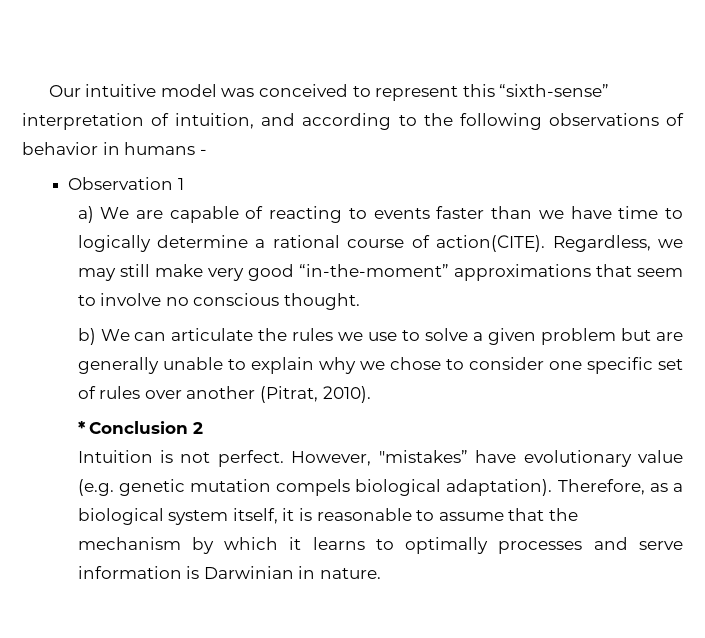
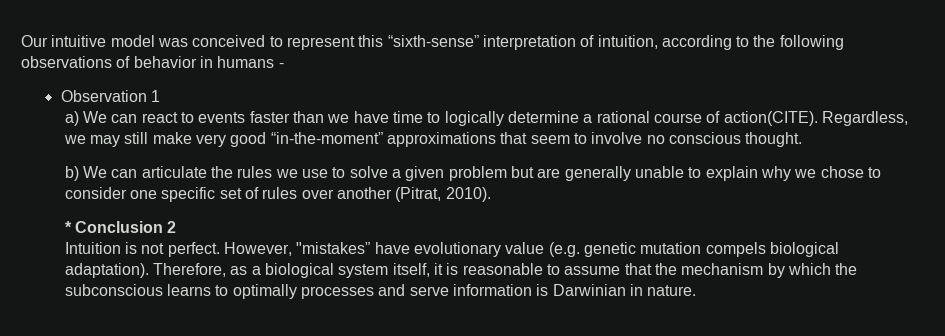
- Our intuitive model was conceived to represent this “sixth-sense” interpretation of intuition, and according to the following observations of behavior in humans -
+ Our intuitive model was conceived to represent this “sixth-sense” interpretation of intuition, according to the following observations of behavior in humans -
- a) We are capable of reacting to events faster than we have time to logically determine a rational course of action(CITE).
+ a) We can react to events faster than we have time to logically determine a rational course of action(CITE).
- Therefore, as a biological system itself, it is reasonable to assume that the mechanism by which it learns to optimally processes and serve information is Darwinian in nature.
+ Therefore, as a biological system itself, it is reasonable to assume that the mechanism by which the subconscious learns to optimally processes and serve information is Darwinian in nature.

